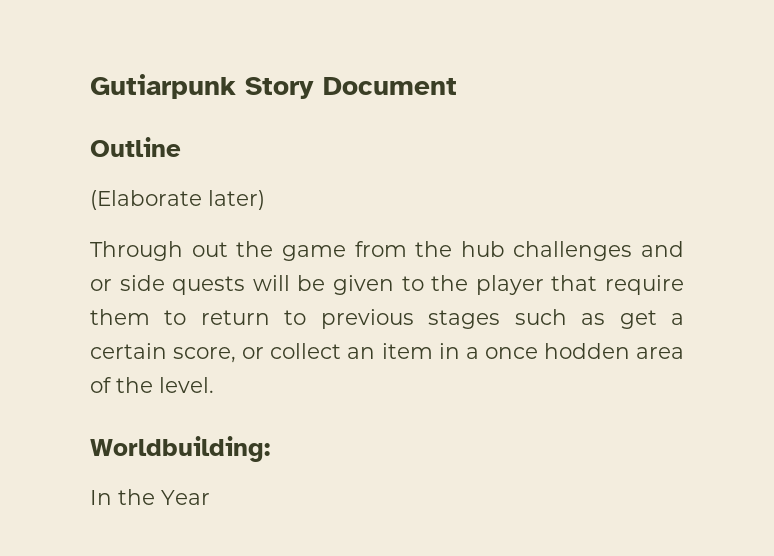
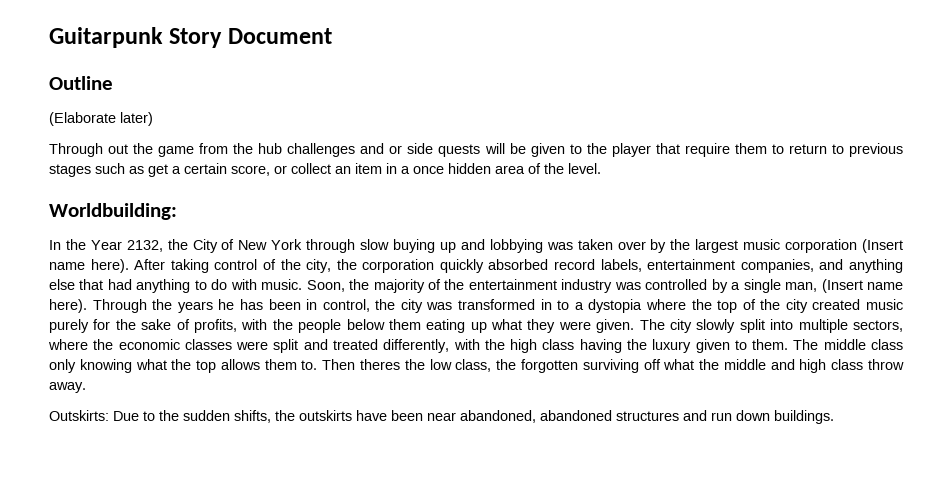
- Gutiarpunk Story Document
+ Guitarpunk Story Document
- Through out the game from the hub challenges and or side quests will be given to the player that require them to return to previous stages such as get a certain score, or collect an item in a once hodden area of the level.
+ Through out the game from the hub challenges and or side quests will be given to the player that require them to return to previous stages such as get a certain score, or collect an item in a once hidden area of the level.
- In the Year
+ In the Year 2132, the City of New York through slow buying up and lobbying was taken over by the largest music corporation (Insert name here). After taking control of the city, the corporation quickly absorbed record labels, entertainment companies, and anything else that had anything to do with music. Soon, the majority of the entertainment industry was controlled by a single man, (Insert name here). Through the years he has been in control, the city was transformed in to a dystopia where the top of the city created music purely for the sake of profits, with the people below them eating up what they were given. The city slowly split into multiple sectors, where the economic classes were split and treated differently, with the high class having the luxury given to them. The middle class only knowing what the top allows them to. Then theres the low class, the forgotten surviving off what the middle and high class throw away.
+ Outskirts: Due to the sudden shifts, the outskirts have been near abandoned, abandoned structures and run down buildings.

